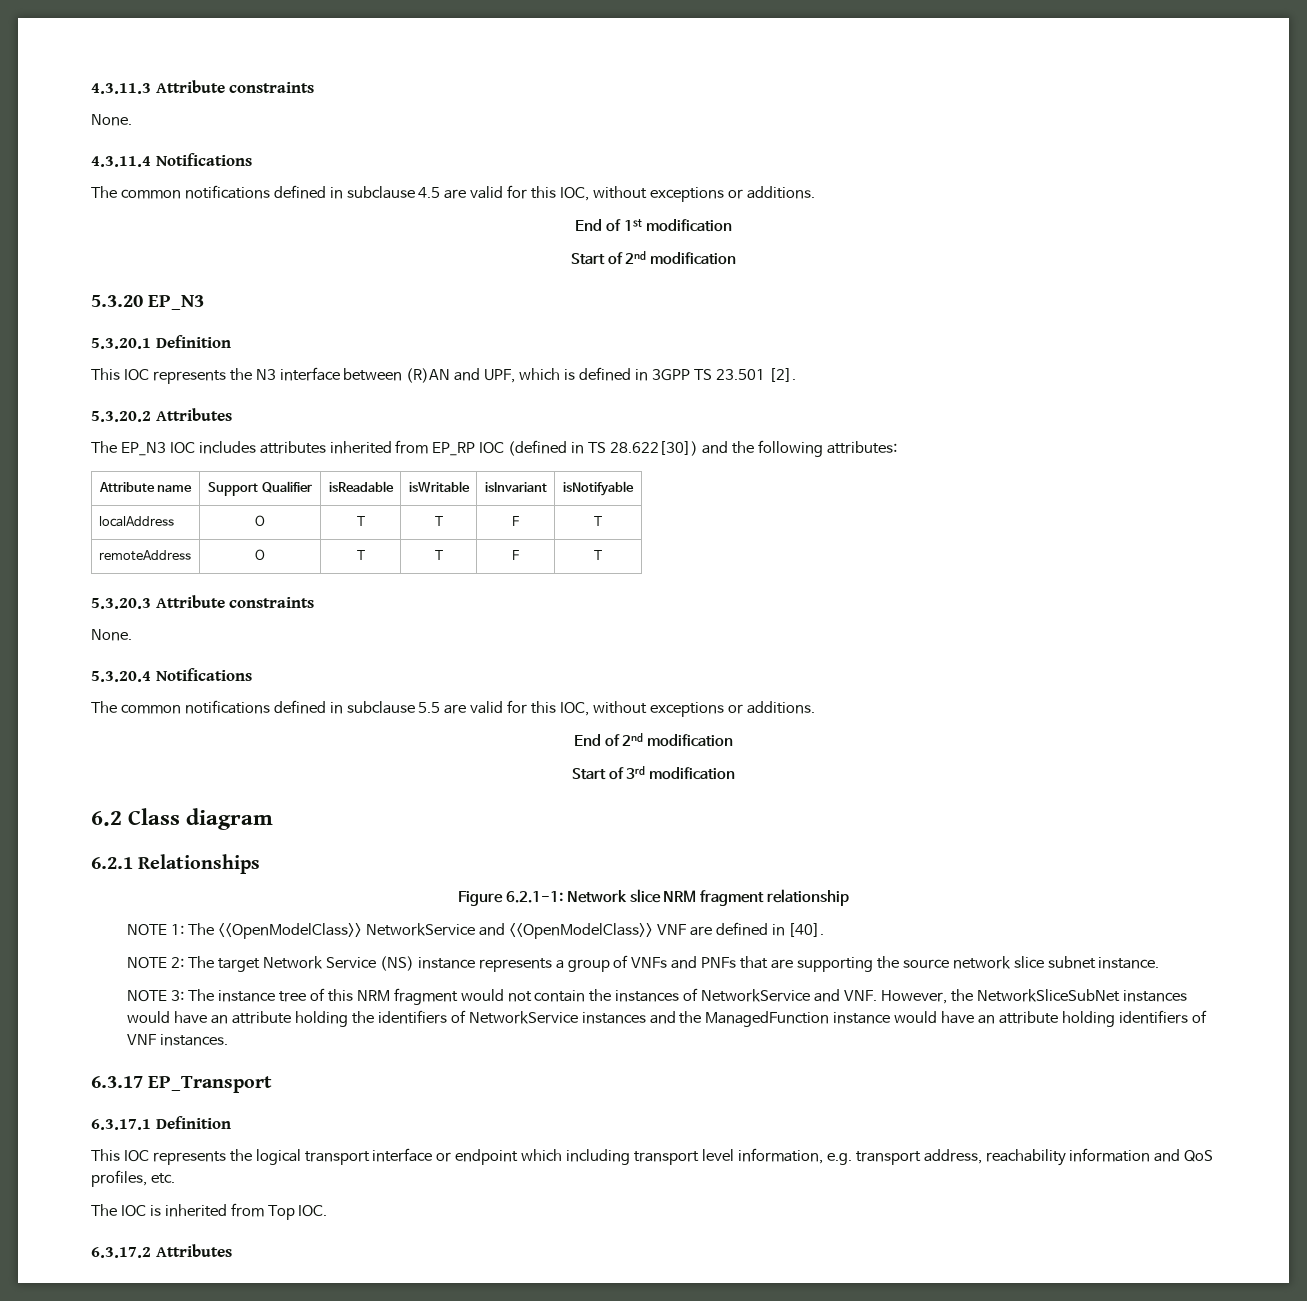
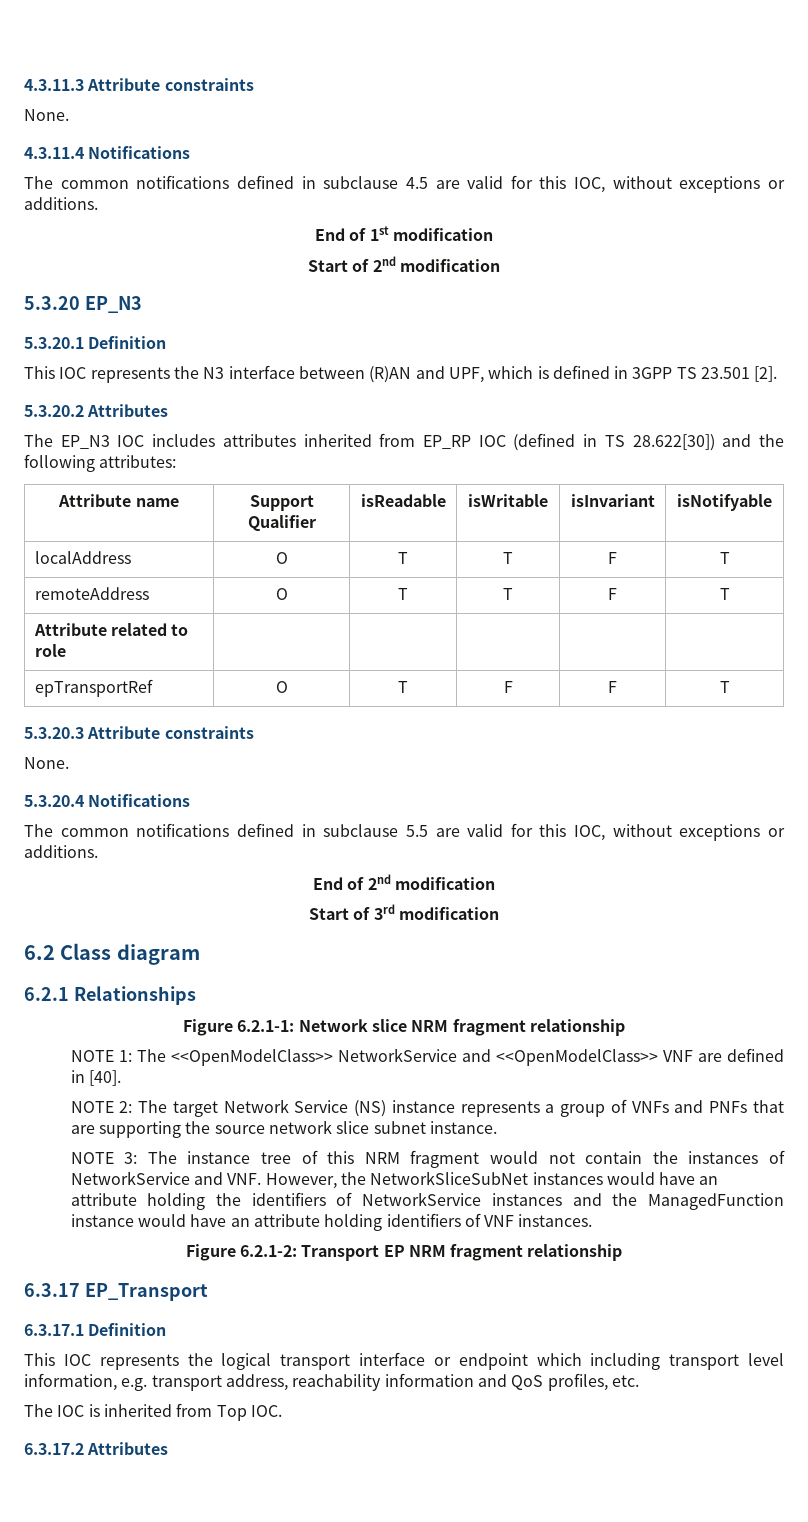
+ Attribute related to role | | | | |
+ epTransportRef | O | T | F | F | T
+ Figure 6.2.1-2: Transport EP NRM fragment relationship

